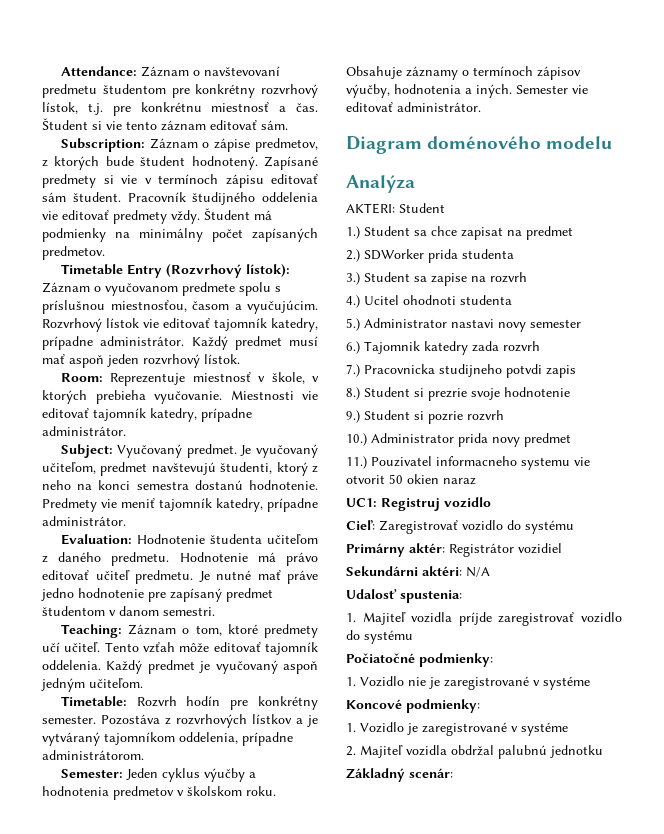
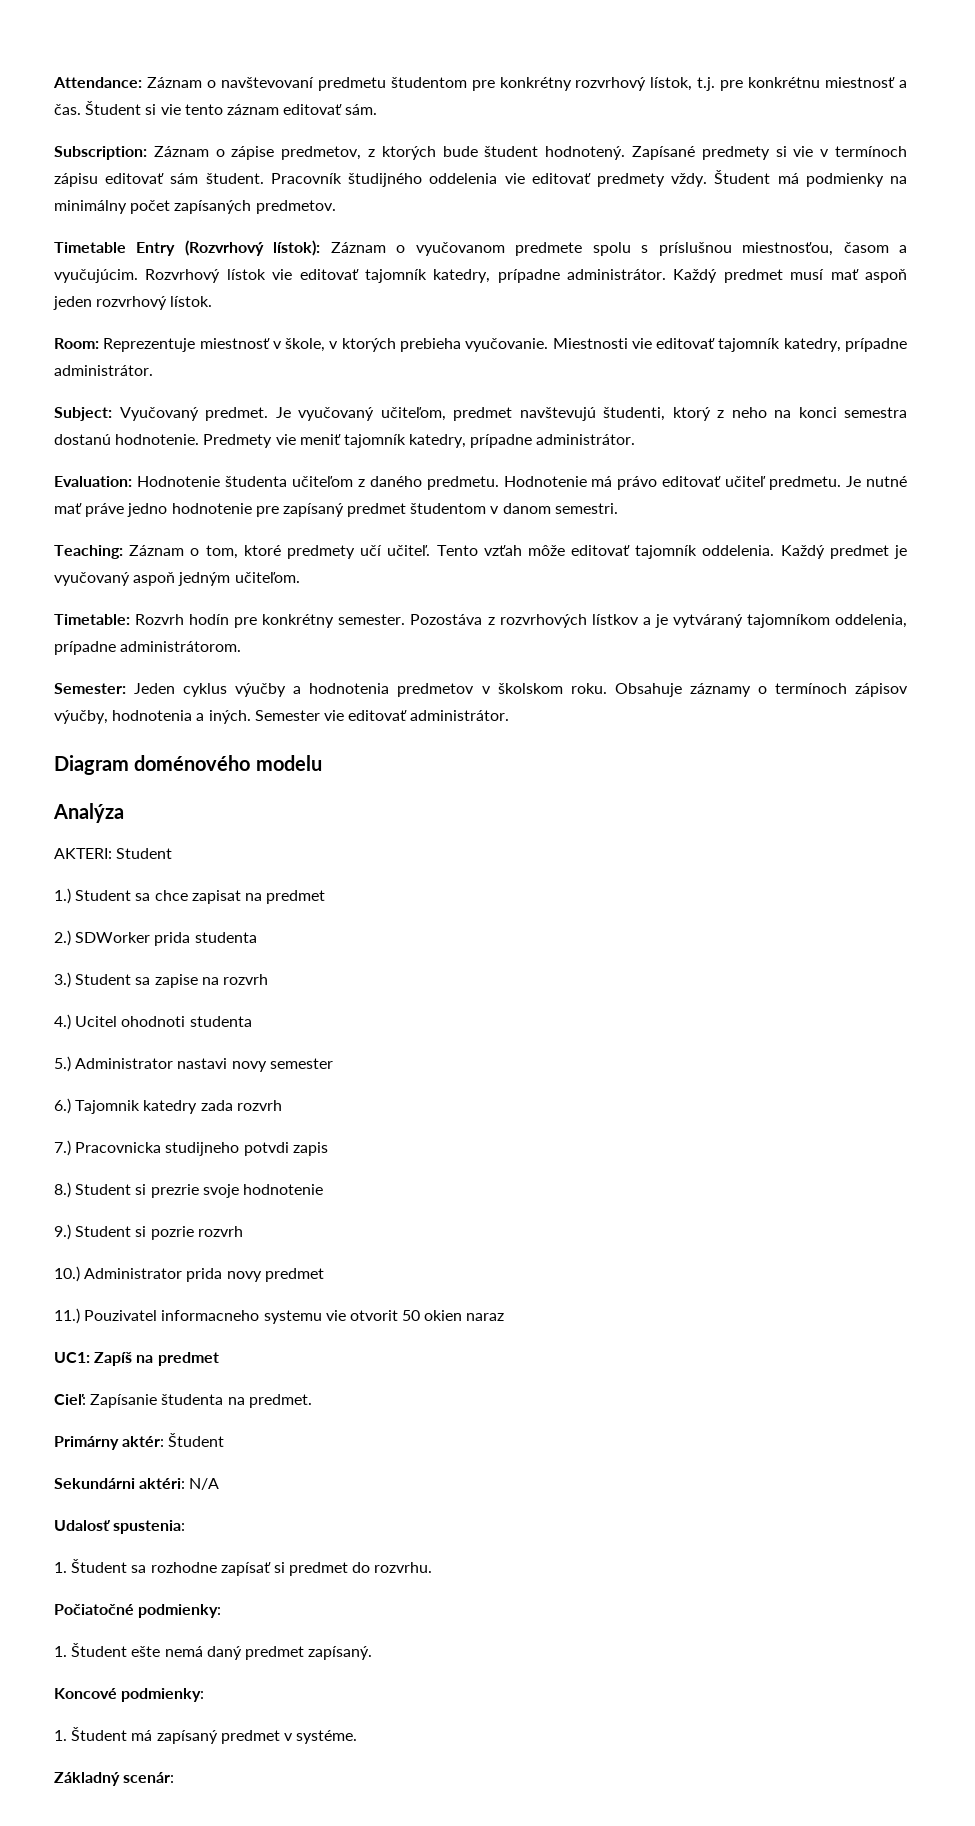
- UC1: Registruj vozidlo
- Cieľ: Zaregistrovať vozidlo do systému
+ UC1: Zapíš na predmet
+ Cieľ: Zapísanie študenta na predmet.
- Primárny aktér: Registrátor vozidiel
+ Primárny aktér: Študent
- 1. Majiteľ vozidla príjde zaregistrovať vozidlo do systému
+ 1. Študent sa rozhodne zapísať si predmet do rozvrhu.
  Počiatočné podmienky:
- 1. Vozidlo nie je zaregistrované v systéme
+ 1. Študent ešte nemá daný predmet zapísaný.
  Koncové podmienky:
- 1. Vozidlo je zaregistrované v systéme
- 2. Majiteľ vozidla obdržal palubnú jednotku
+ 1. Študent má zapísaný predmet v systéme.

